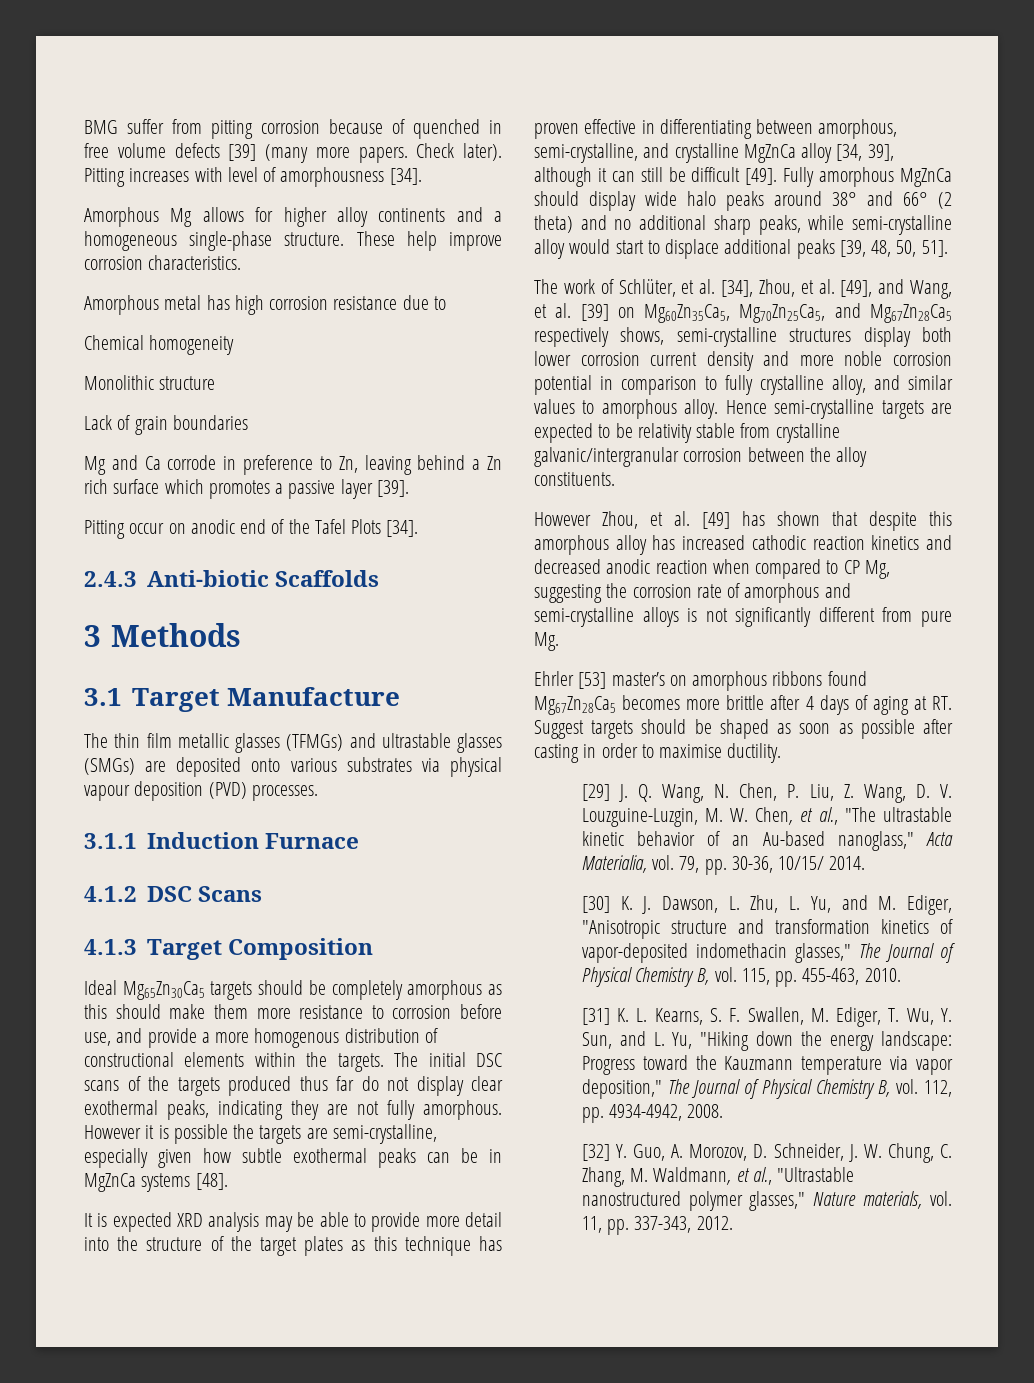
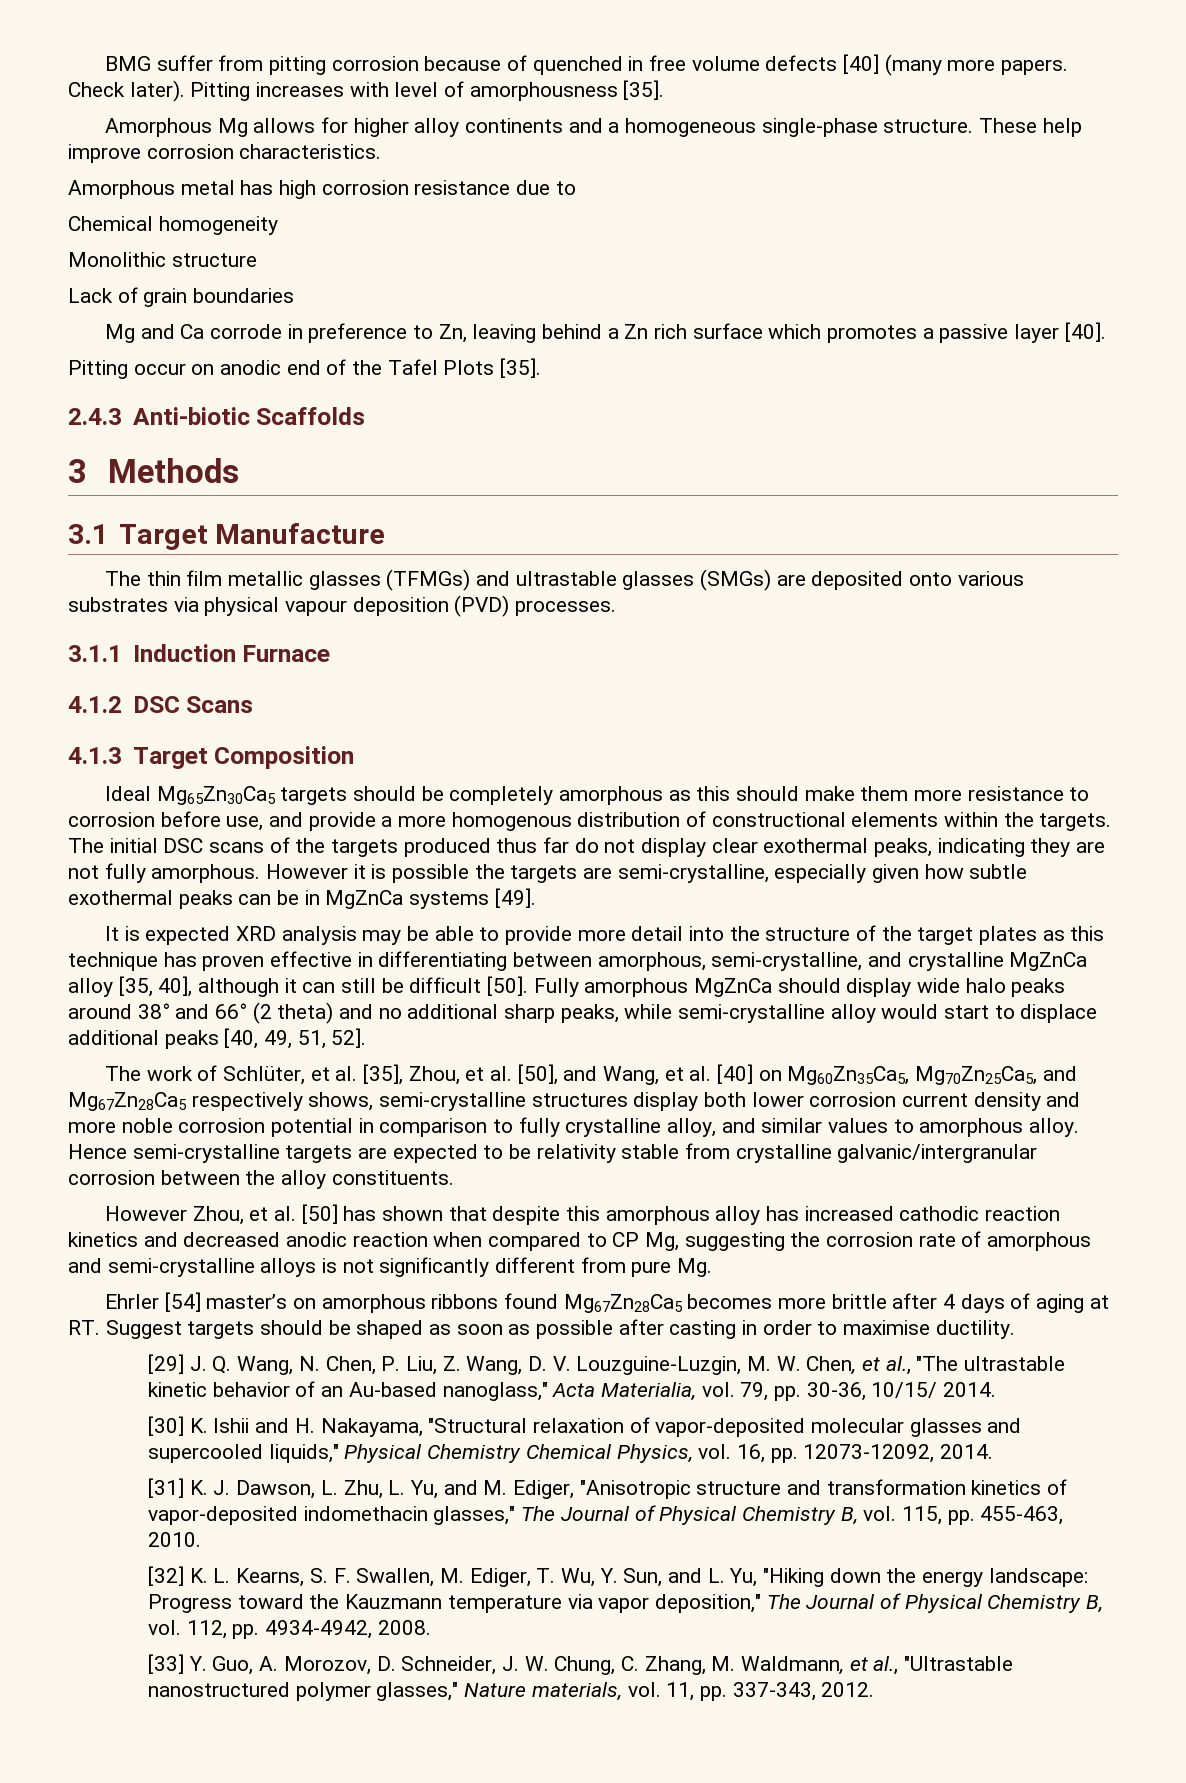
- BMG suffer from pitting corrosion because of quenched in free volume defects [39] (many more papers.
+ BMG suffer from pitting corrosion because of quenched in free volume defects [40] (many more papers.
- Pitting increases with level of amorphousness [34].
+ Pitting increases with level of amorphousness [35].
- Mg and Ca corrode in preference to Zn, leaving behind a Zn rich surface which promotes a passive layer [39].
+ Mg and Ca corrode in preference to Zn, leaving behind a Zn rich surface which promotes a passive layer [40].
- Pitting occur on anodic end of the Tafel Plots [34].
+ Pitting occur on anodic end of the Tafel Plots [35].
- However it is possible the targets are semi-crystalline, especially given how subtle exothermal peaks can be in MgZnCa systems [48].
+ However it is possible the targets are semi-crystalline, especially given how subtle exothermal peaks can be in MgZnCa systems [49].
- It is expected XRD analysis may be able to provide more detail into the structure of the target plates as this technique has proven effective in differentiating between amorphous, semi-crystalline, and crystalline MgZnCa alloy [34, 39], although it can still be difficult [49].
+ It is expected XRD analysis may be able to provide more detail into the structure of the target plates as this technique has proven effective in differentiating between amorphous, semi-crystalline, and crystalline MgZnCa alloy [35, 40], although it can still be difficult [50].
- Fully amorphous MgZnCa should display wide halo peaks around 38° and 66° (2 theta) and no additional sharp peaks, while semi-crystalline alloy would start to displace additional peaks [39, 48, 50, 51].
+ Fully amorphous MgZnCa should display wide halo peaks around 38° and 66° (2 theta) and no additional sharp peaks, while semi-crystalline alloy would start to displace additional peaks [40, 49, 51, 52].
- The work of Schlüter, et al. [34], Zhou, et al. [49], and Wang, et al. [39] on Mg60Zn35Ca5, Mg70Zn25Ca5, and Mg67Zn28Ca5 respectively shows, semi-crystalline structures display both lower corrosion current density and more noble corrosion potential in comparison to fully crystalline alloy, and similar values to amorphous alloy.
+ The work of Schlüter, et al. [35], Zhou, et al. [50], and Wang, et al. [40] on Mg60Zn35Ca5, Mg70Zn25Ca5, and Mg67Zn28Ca5 respectively shows, semi-crystalline structures display both lower corrosion current density and more noble corrosion potential in comparison to fully crystalline alloy, and similar values to amorphous alloy.
- However Zhou, et al. [49] has shown that despite this amorphous alloy has increased cathodic reaction kinetics and decreased anodic reaction when compared to CP Mg, suggesting the corrosion rate of amorphous and semi-crystalline alloys is not significantly different from pure Mg.
+ However Zhou, et al. [50] has shown that despite this amorphous alloy has increased cathodic reaction kinetics and decreased anodic reaction when compared to CP Mg, suggesting the corrosion rate of amorphous and semi-crystalline alloys is not significantly different from pure Mg.
- Ehrler [53] master’s on amorphous ribbons found Mg67Zn28Ca5 becomes more brittle after 4 days of aging at RT. Suggest targets should be shaped as soon as possible after casting in order to maximise ductility.
+ Ehrler [54] master’s on amorphous ribbons found Mg67Zn28Ca5 becomes more brittle after 4 days of aging at RT. Suggest targets should be shaped as soon as possible after casting in order to maximise ductility.
- [30] K. J. Dawson, L. Zhu, L. Yu, and M. Ediger, "Anisotropic structure and transformation kinetics of vapor-deposited indomethacin glasses," The Journal of Physical Chemistry B, vol. 115, pp. 455-463, 2010.
+ [30] K. Ishii and H. Nakayama, "Structural relaxation of vapor-deposited molecular glasses and supercooled liquids," Physical Chemistry Chemical Physics, vol. 16, pp. 12073-12092, 2014.
+ [31] K. J. Dawson, L. Zhu, L. Yu, and M. Ediger, "Anisotropic structure and transformation kinetics of vapor-deposited indomethacin glasses," The Journal of Physical Chemistry B, vol. 115, pp. 455-463, 2010.
- [31] K. L. Kearns, S. F. Swallen, M. Ediger, T. Wu, Y. Sun, and L. Yu, "Hiking down the energy landscape: Progress toward the Kauzmann temperature via vapor deposition," The Journal of Physical Chemistry B, vol. 112, pp. 4934-4942, 2008.
+ [32] K. L. Kearns, S. F. Swallen, M. Ediger, T. Wu, Y. Sun, and L. Yu, "Hiking down the energy landscape: Progress toward the Kauzmann temperature via vapor deposition," The Journal of Physical Chemistry B, vol. 112, pp. 4934-4942, 2008.
- [32] Y. Guo, A. Morozov, D. Schneider, J. W. Chung, C. Zhang, M. Waldmann, et al., "Ultrastable nanostructured polymer glasses," Nature materials, vol. 11, pp. 337-343, 2012.
+ [33] Y. Guo, A. Morozov, D. Schneider, J. W. Chung, C. Zhang, M. Waldmann, et al., "Ultrastable nanostructured polymer glasses," Nature materials, vol. 11, pp. 337-343, 2012.

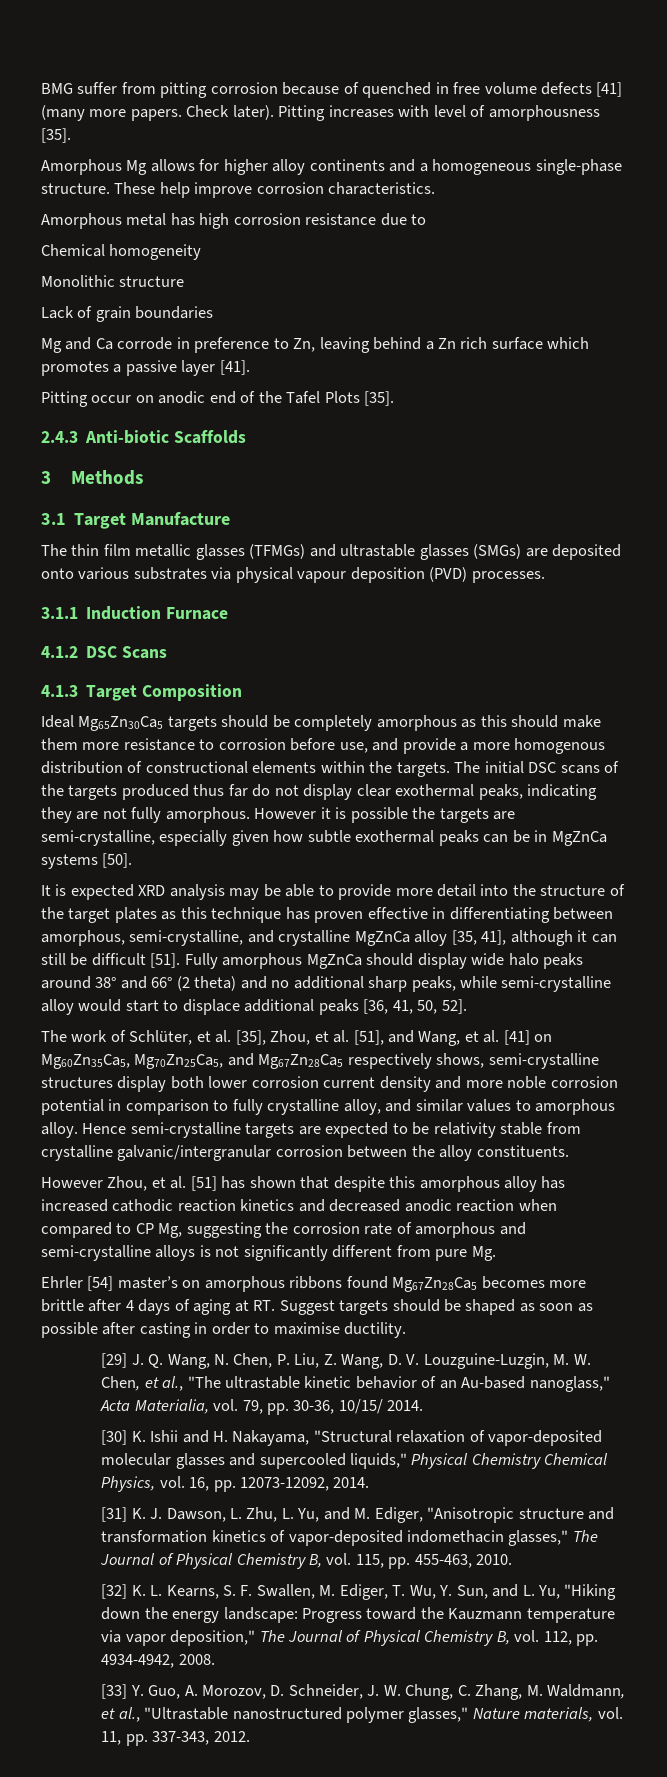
- BMG suffer from pitting corrosion because of quenched in free volume defects [40] (many more papers.
+ BMG suffer from pitting corrosion because of quenched in free volume defects [41] (many more papers.
- Mg and Ca corrode in preference to Zn, leaving behind a Zn rich surface which promotes a passive layer [40].
+ Mg and Ca corrode in preference to Zn, leaving behind a Zn rich surface which promotes a passive layer [41].
- However it is possible the targets are semi-crystalline, especially given how subtle exothermal peaks can be in MgZnCa systems [49].
+ However it is possible the targets are semi-crystalline, especially given how subtle exothermal peaks can be in MgZnCa systems [50].
- It is expected XRD analysis may be able to provide more detail into the structure of the target plates as this technique has proven effective in differentiating between amorphous, semi-crystalline, and crystalline MgZnCa alloy [35, 40], although it can still be difficult [50].
+ It is expected XRD analysis may be able to provide more detail into the structure of the target plates as this technique has proven effective in differentiating between amorphous, semi-crystalline, and crystalline MgZnCa alloy [35, 41], although it can still be difficult [51].
- Fully amorphous MgZnCa should display wide halo peaks around 38° and 66° (2 theta) and no additional sharp peaks, while semi-crystalline alloy would start to displace additional peaks [40, 49, 51, 52].
+ Fully amorphous MgZnCa should display wide halo peaks around 38° and 66° (2 theta) and no additional sharp peaks, while semi-crystalline alloy would start to displace additional peaks [36, 41, 50, 52].
- The work of Schlüter, et al. [35], Zhou, et al. [50], and Wang, et al. [40] on Mg60Zn35Ca5, Mg70Zn25Ca5, and Mg67Zn28Ca5 respectively shows, semi-crystalline structures display both lower corrosion current density and more noble corrosion potential in comparison to fully crystalline alloy, and similar values to amorphous alloy.
+ The work of Schlüter, et al. [35], Zhou, et al. [51], and Wang, et al. [41] on Mg60Zn35Ca5, Mg70Zn25Ca5, and Mg67Zn28Ca5 respectively shows, semi-crystalline structures display both lower corrosion current density and more noble corrosion potential in comparison to fully crystalline alloy, and similar values to amorphous alloy.
- However Zhou, et al. [50] has shown that despite this amorphous alloy has increased cathodic reaction kinetics and decreased anodic reaction when compared to CP Mg, suggesting the corrosion rate of amorphous and semi-crystalline alloys is not significantly different from pure Mg.
+ However Zhou, et al. [51] has shown that despite this amorphous alloy has increased cathodic reaction kinetics and decreased anodic reaction when compared to CP Mg, suggesting the corrosion rate of amorphous and semi-crystalline alloys is not significantly different from pure Mg.

